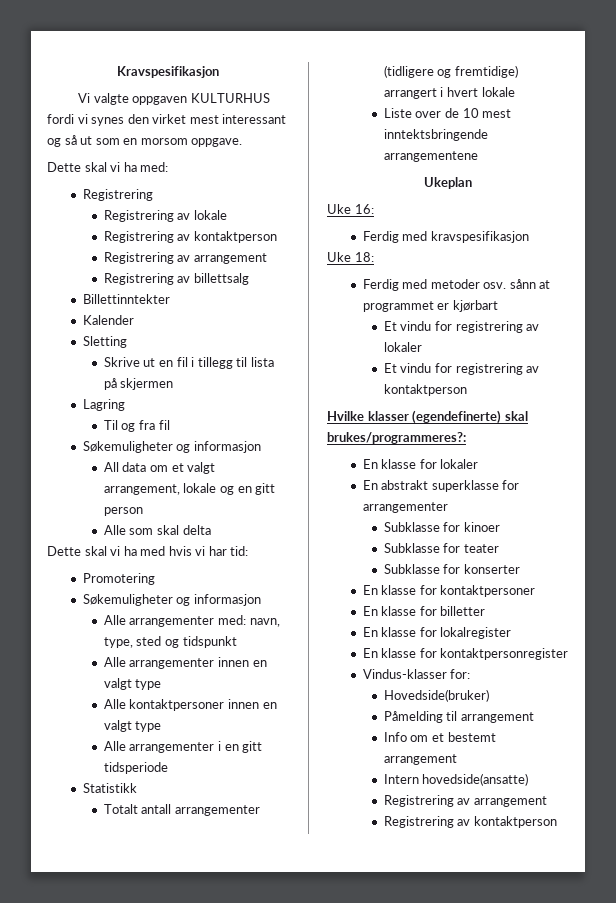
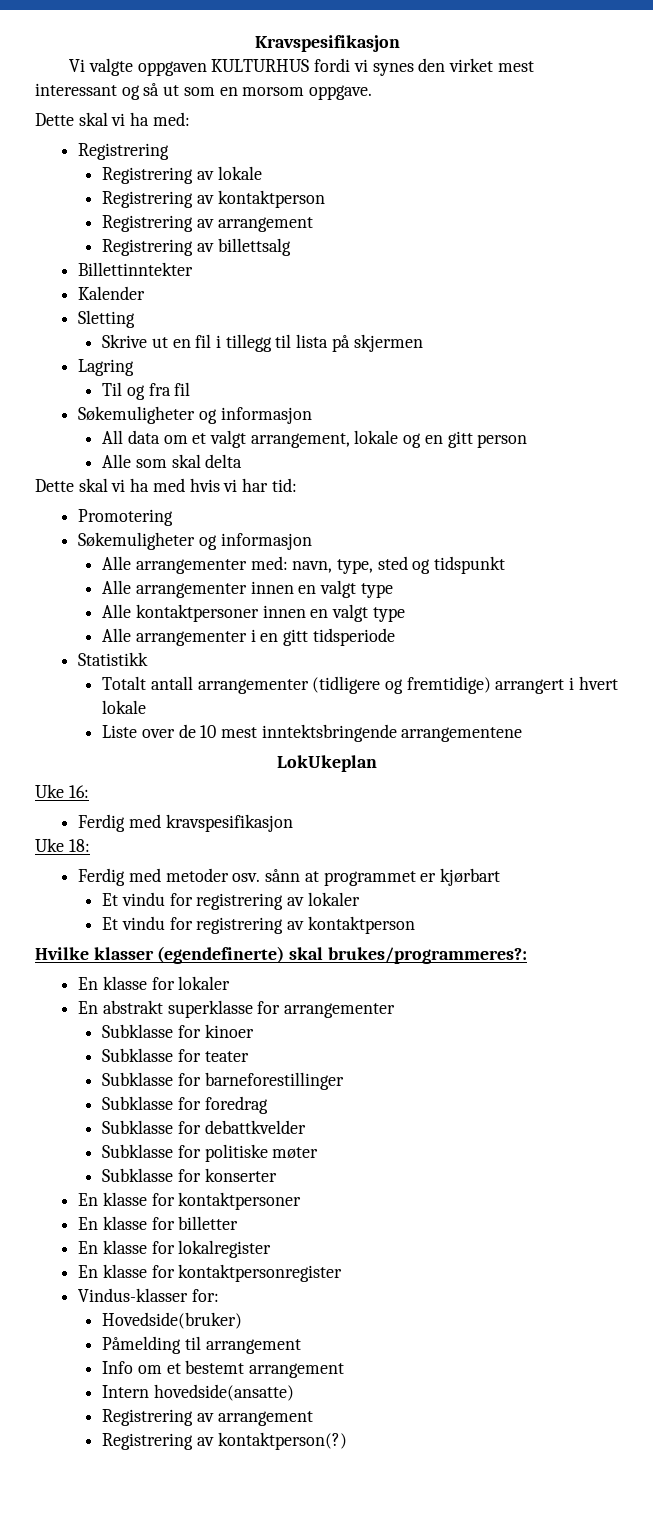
- Ukeplan
+ LokUkeplan
+ Subklasse for barneforestillinger
+ Subklasse for foredrag
+ Subklasse for debattkvelder
+ Subklasse for politiske møter
  Intern hovedside(ansatte)
  Registrering av arrangement
- Registrering av kontaktperson
+ Registrering av kontaktperson(?)

